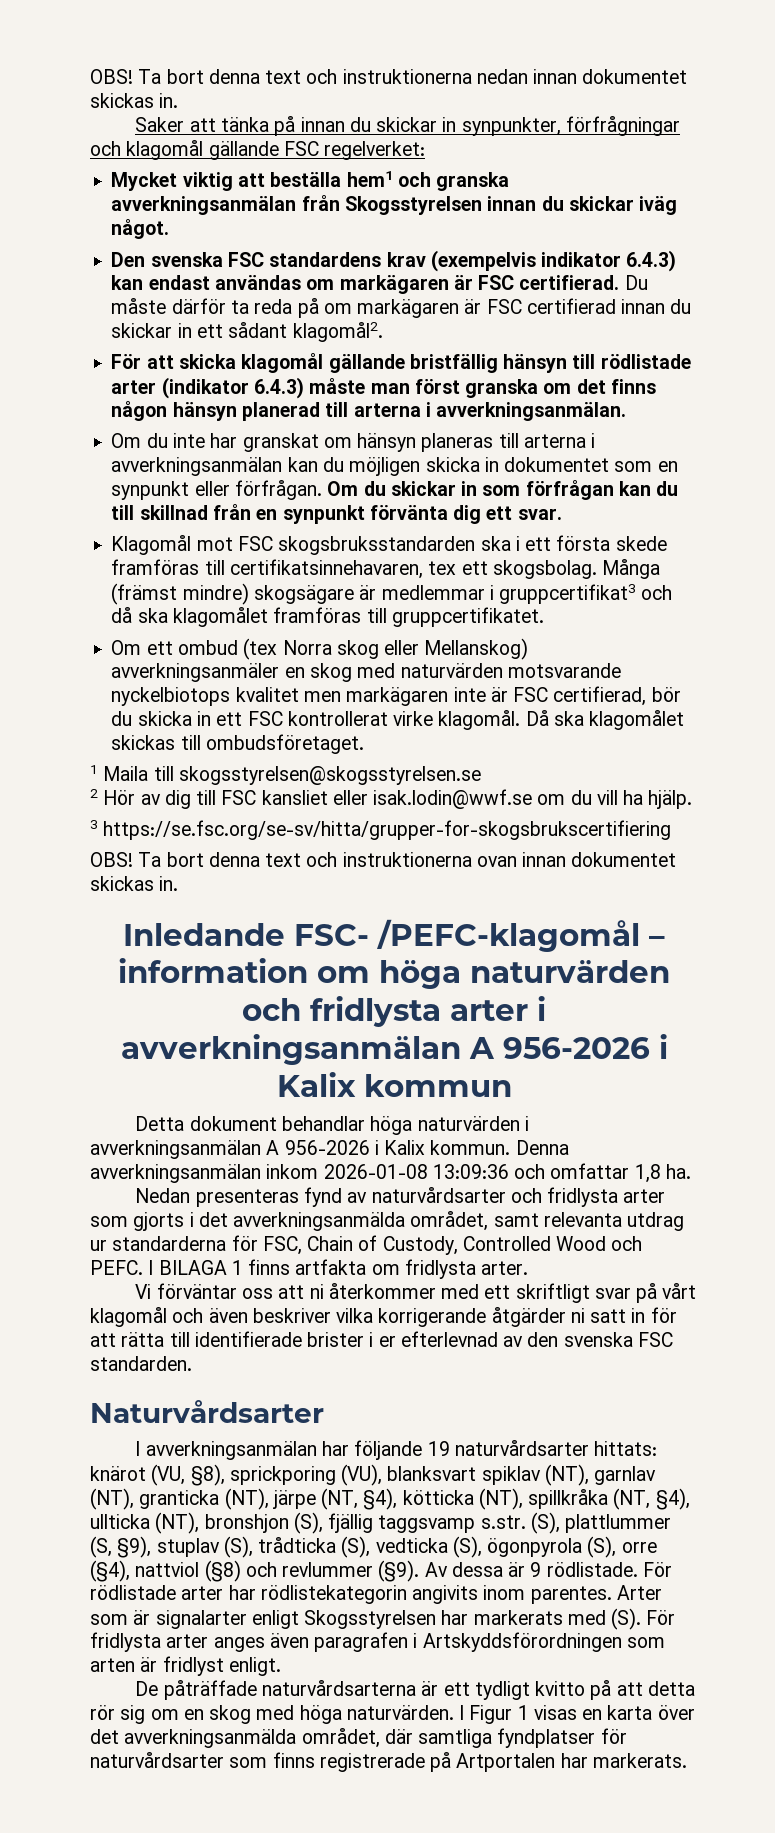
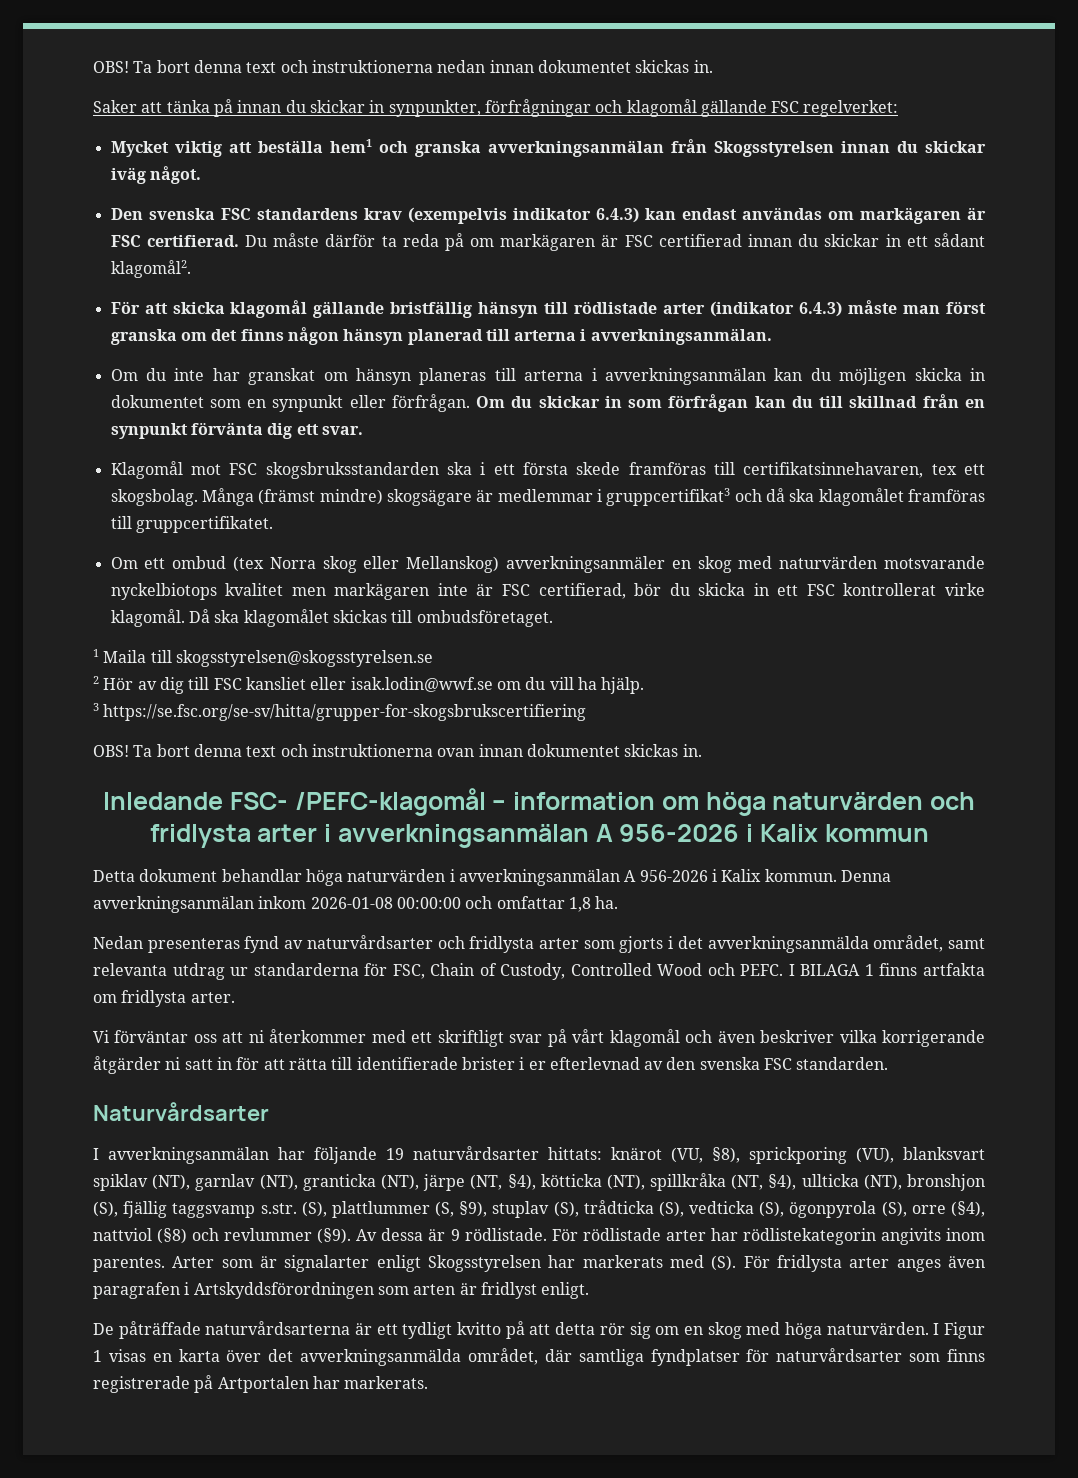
- Denna avverkningsanmälan inkom 2026-01-08 13:09:36 och omfattar 1,8 ha.
+ Denna avverkningsanmälan inkom 2026-01-08 00:00:00 och omfattar 1,8 ha.

